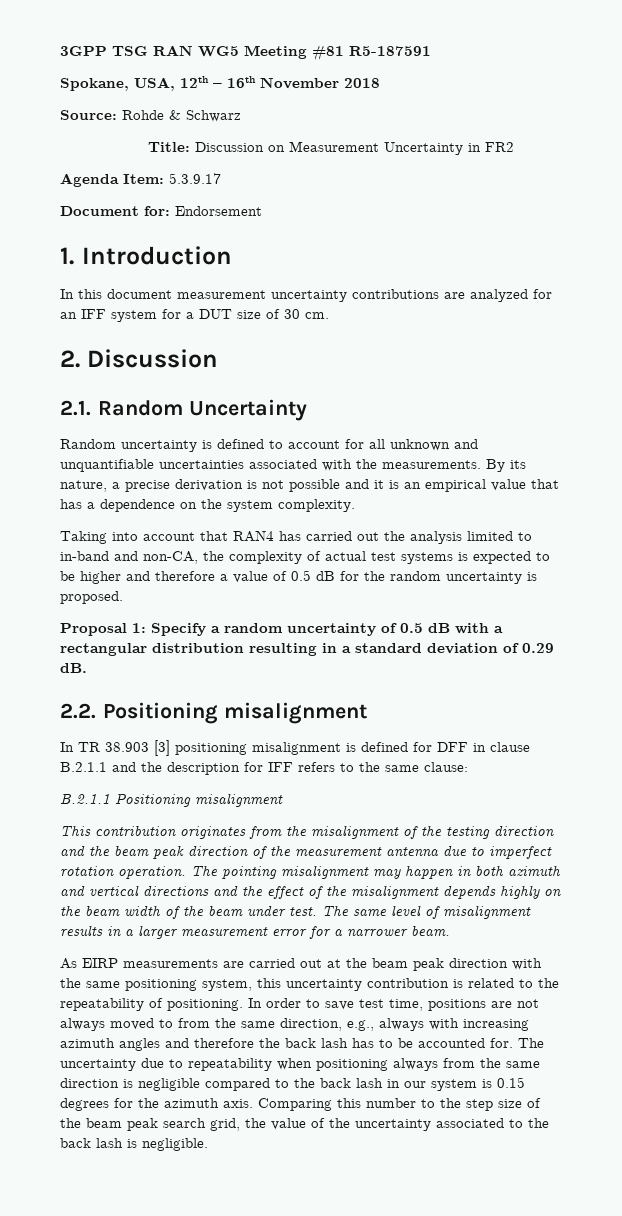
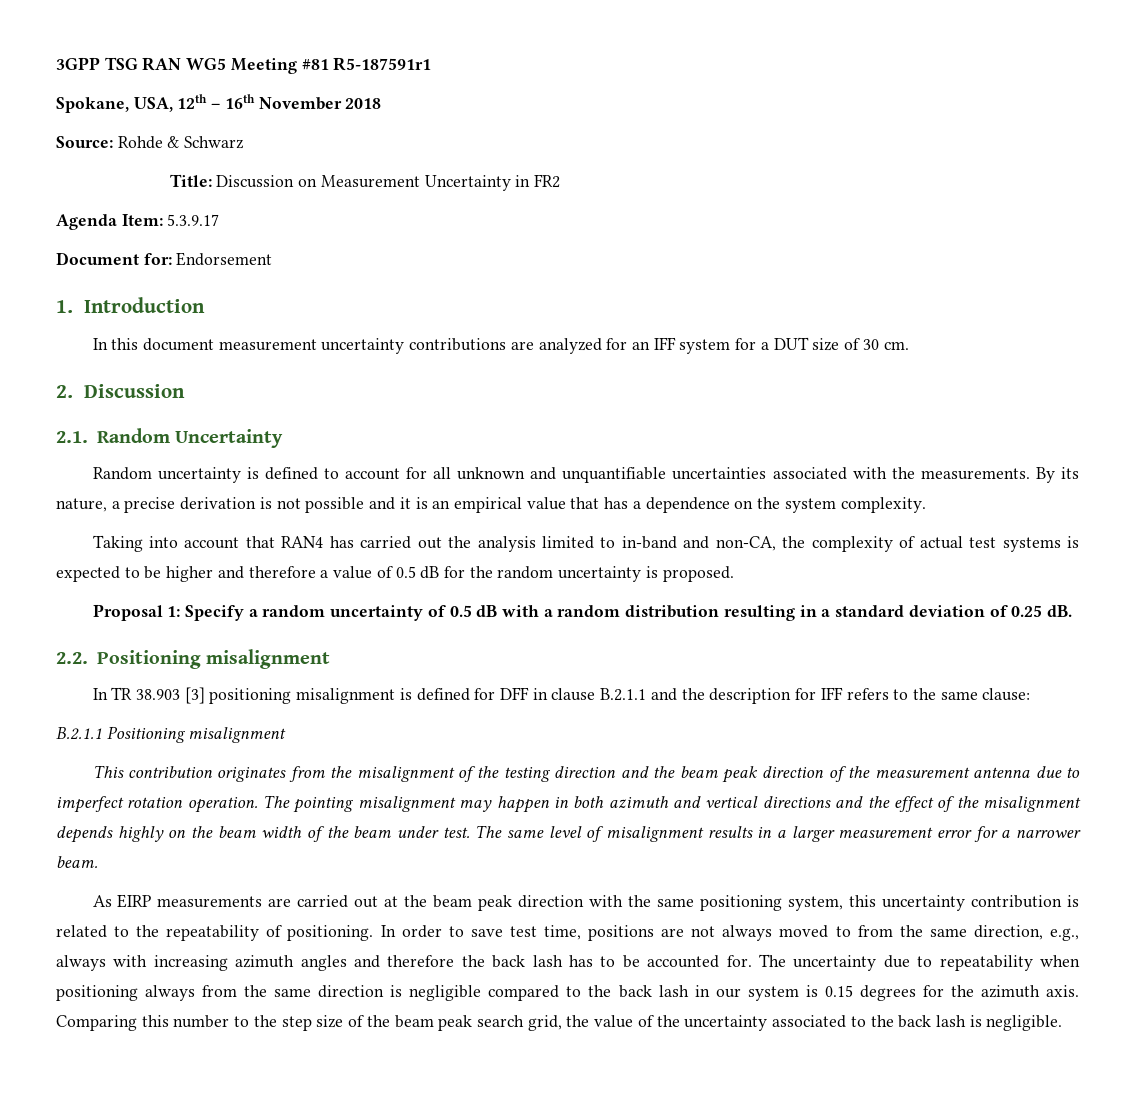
- 3GPP TSG RAN WG5 Meeting #81 R5-187591
+ 3GPP TSG RAN WG5 Meeting #81 R5-187591r1
- Proposal 1: Specify a random uncertainty of 0.5 dB with a rectangular distribution resulting in a standard deviation of 0.29 dB.
+ Proposal 1: Specify a random uncertainty of 0.5 dB with a random distribution resulting in a standard deviation of 0.25 dB.

